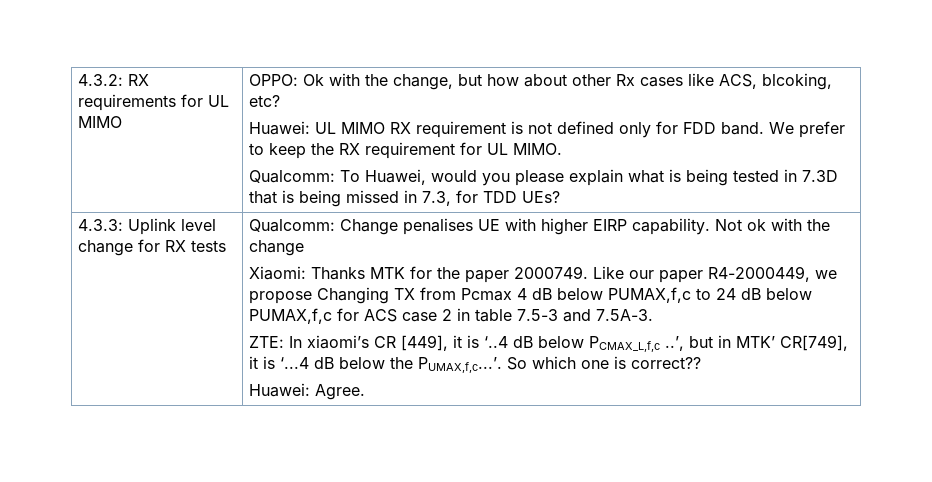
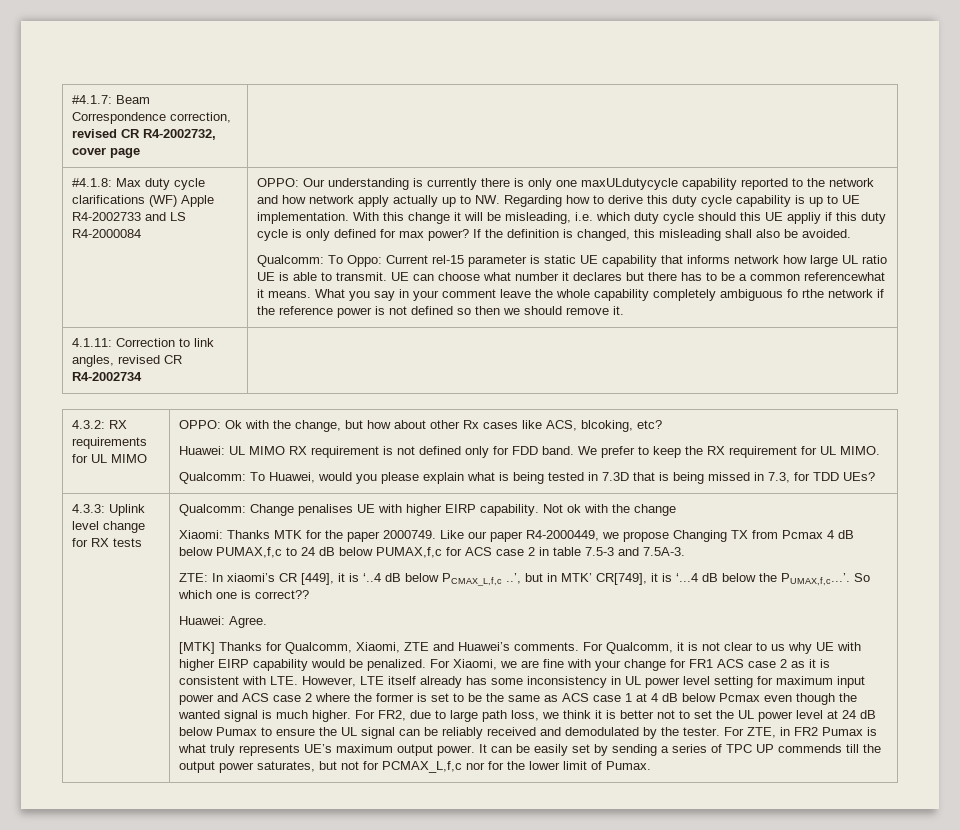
+ #4.1.7: Beam Correspondence correction, revised CR R4-2002732, cover page |
+ #4.1.8: Max duty cycle clarifications (WF) Apple R4-2002733 and LS R4-2000084 | OPPO: Our understanding is currently there is only one maxULdutycycle capability reported to the network and how network apply actually up to NW. Regarding how to derive this duty cycle capability is up to UE implementation. With this change it will be misleading, i.e. which duty cycle should this UE appliy if this duty cycle is only defined for max power? If the definition is changed, this misleading shall also be avoided.
+ Qualcomm: To Oppo: Current rel-15 parameter is static UE capability that informs network how large UL ratio UE is able to transmit. UE can choose what number it declares but there has to be a common referencewhat it means. What you say in your comment leave the whole capability completely ambiguous fo rthe network if the reference power is not defined so then we should remove it.
+ 4.1.11: Correction to link angles, revised CR R4-2002734 |
+ [MTK] Thanks for Qualcomm, Xiaomi, ZTE and Huawei’s comments. For Qualcomm, it is not clear to us why UE with higher EIRP capability would be penalized. For Xiaomi, we are fine with your change for FR1 ACS case 2 as it is consistent with LTE. However, LTE itself already has some inconsistency in UL power level setting for maximum input power and ACS case 2 where the former is set to be the same as ACS case 1 at 4 dB below Pcmax even though the wanted signal is much higher. For FR2, due to large path loss, we think it is better not to set the UL power level at 24 dB below Pumax to ensure the UL signal can be reliably received and demodulated by the tester. For ZTE, in FR2 Pumax is what truly represents UE’s maximum output power. It can be easily set by sending a series of TPC UP commends till the output power saturates, but not for PCMAX_L,f,c nor for the lower limit of Pumax.

